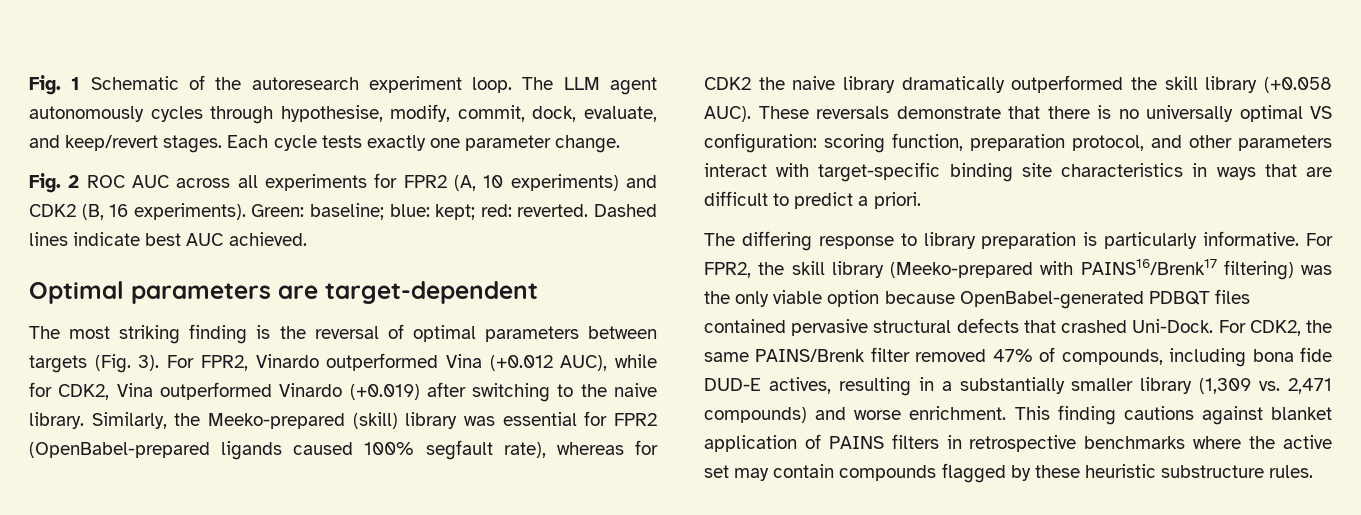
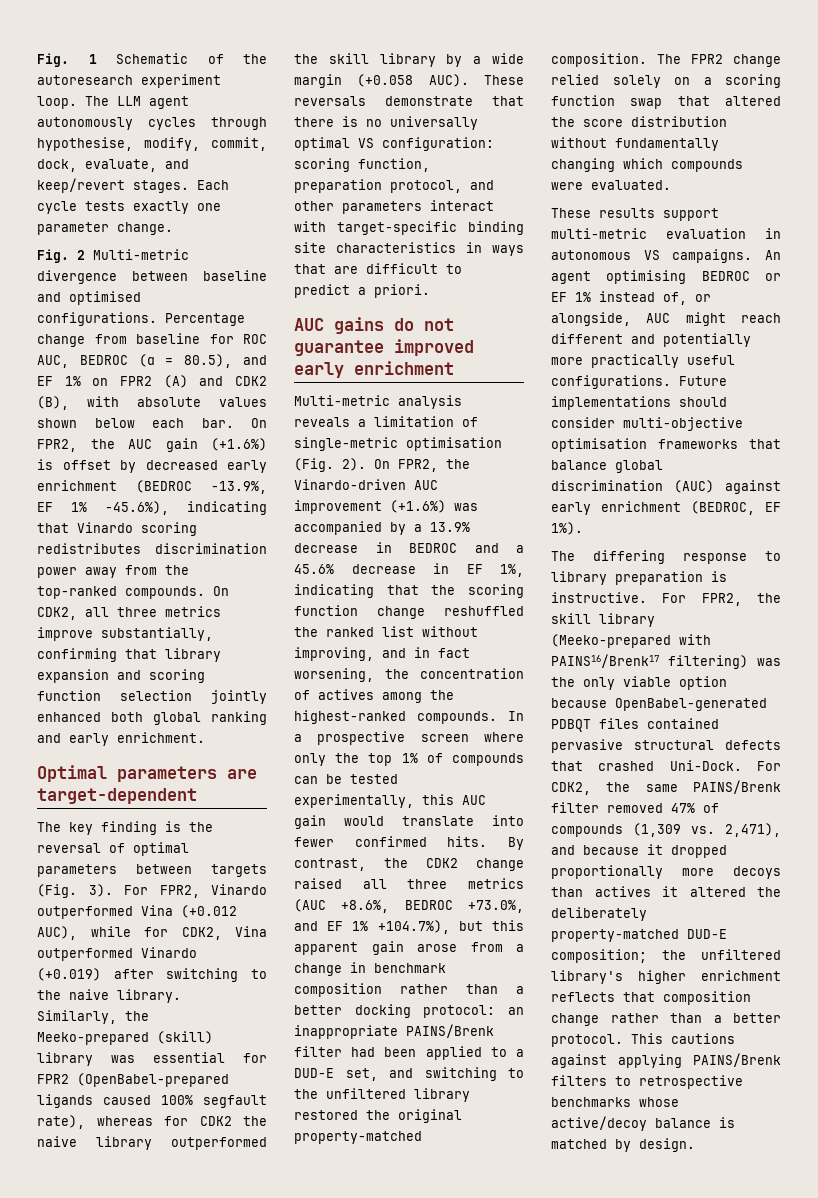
- Fig. 2 ROC AUC across all experiments for FPR2 (A, 10 experiments) and CDK2 (B, 16 experiments). Green: baseline; blue: kept; red: reverted. Dashed lines indicate best AUC achieved.
+ Fig. 2 Multi-metric divergence between baseline and optimised configurations. Percentage change from baseline for ROC AUC, BEDROC (α = 80.5), and EF 1% on FPR2 (A) and CDK2 (B), with absolute values shown below each bar. On FPR2, the AUC gain (+1.6%) is offset by decreased early enrichment (BEDROC −13.9%, EF 1% −45.6%), indicating that Vinardo scoring redistributes discrimination power away from the top-ranked compounds. On CDK2, all three metrics improve substantially, confirming that library expansion and scoring function selection jointly enhanced both global ranking and early enrichment.
- The most striking finding is the reversal of optimal parameters between targets (Fig. 3).
+ The key finding is the reversal of optimal parameters between targets (Fig. 3).
- Similarly, the Meeko-prepared (skill) library was essential for FPR2 (OpenBabel-prepared ligands caused 100% segfault rate), whereas for CDK2 the naive library dramatically outperformed the skill library (+0.058 AUC).
+ Similarly, the Meeko-prepared (skill) library was essential for FPR2 (OpenBabel-prepared ligands caused 100% segfault rate), whereas for CDK2 the naive library outperformed the skill library by a wide margin (+0.058 AUC).
+ AUC gains do not guarantee improved early enrichment
+ Multi-metric analysis reveals a limitation of single-metric optimisation (Fig. 2). On FPR2, the Vinardo-driven AUC improvement (+1.6%) was accompanied by a 13.9% decrease in BEDROC and a 45.6% decrease in EF 1%, indicating that the scoring function change reshuffled the ranked list without improving, and in fact worsening, the concentration of actives among the highest-ranked compounds. In a prospective screen where only the top 1% of compounds can be tested experimentally, this AUC gain would translate into fewer confirmed hits. By contrast, the CDK2 change raised all three metrics (AUC +8.6%, BEDROC +73.0%, and EF 1% +104.7%), but this apparent gain arose from a change in benchmark composition rather than a better docking protocol: an inappropriate PAINS/Brenk filter had been applied to a DUD-E set, and switching to the unfiltered library restored the original property-matched composition. The FPR2 change relied solely on a scoring function swap that altered the score distribution without fundamentally changing which compounds were evaluated.
+ These results support multi-metric evaluation in autonomous VS campaigns. An agent optimising BEDROC or EF 1% instead of, or alongside, AUC might reach different and potentially more practically useful configurations. Future implementations should consider multi-objective optimisation frameworks that balance global discrimination (AUC) against early enrichment (BEDROC, EF 1%).
- The differing response to library preparation is particularly informative.
+ The differing response to library preparation is instructive.
- For CDK2, the same PAINS/Brenk filter removed 47% of compounds, including bona fide DUD-E actives, resulting in a substantially smaller library (1,309 vs. 2,471 compounds) and worse enrichment. This finding cautions against blanket application of PAINS filters in retrospective benchmarks where the active set may contain compounds flagged by these heuristic substructure rules.
+ For CDK2, the same PAINS/Brenk filter removed 47% of compounds (1,309 vs. 2,471), and because it dropped proportionally more decoys than actives it altered the deliberately property-matched DUD-E composition; the unfiltered library's higher enrichment reflects that composition change rather than a better protocol. This cautions against applying PAINS/Brenk filters to retrospective benchmarks whose active/decoy balance is matched by design.

